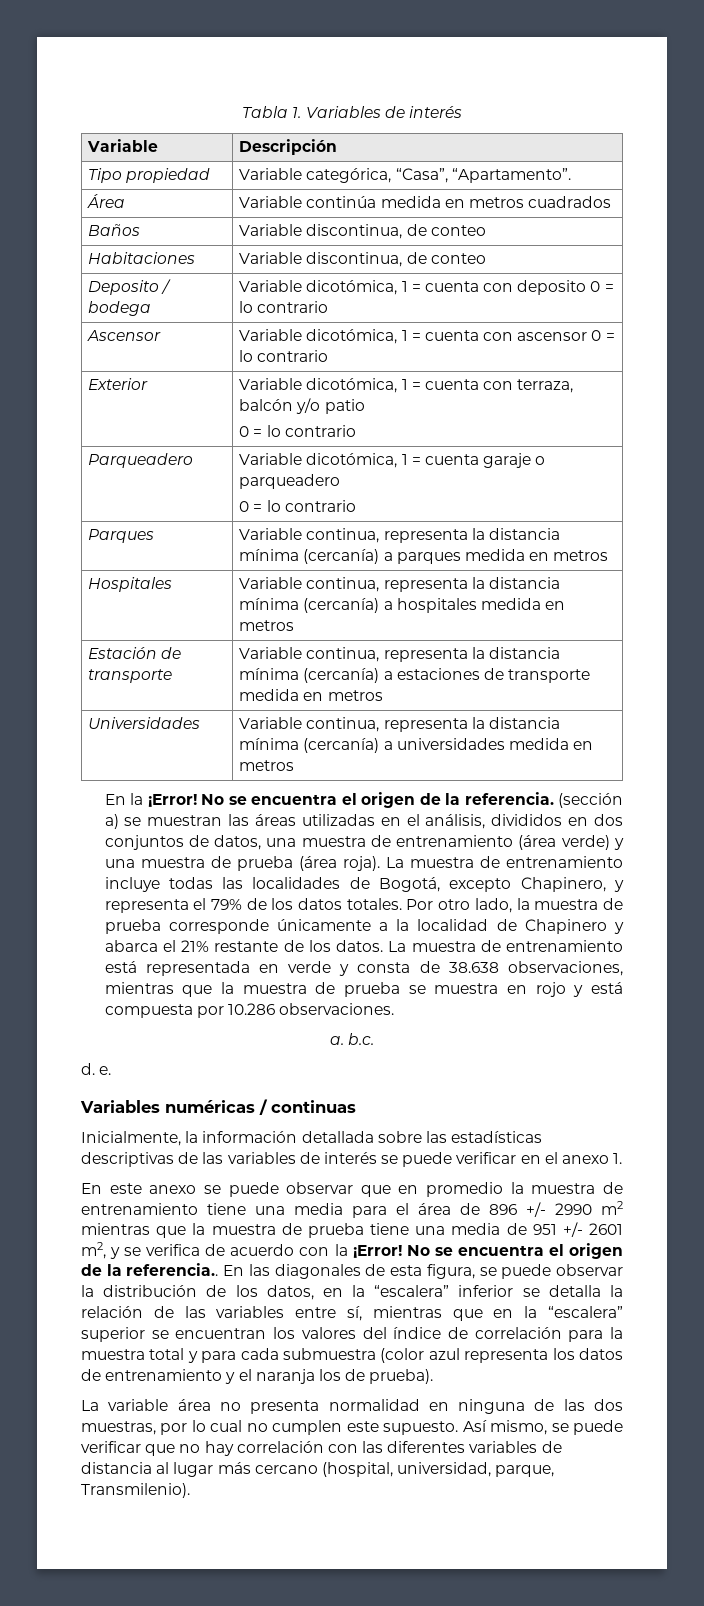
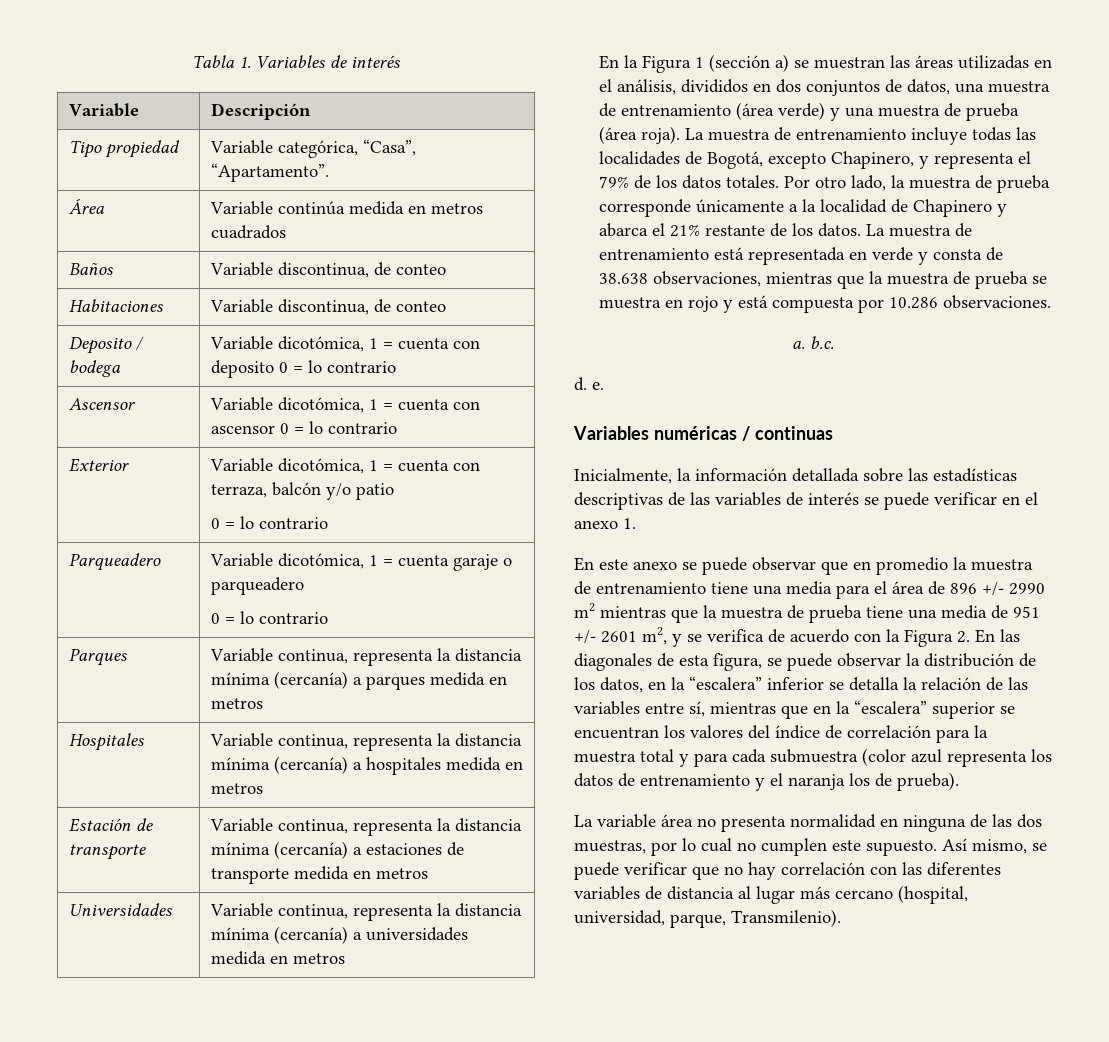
- En la ¡Error! No se encuentra el origen de la referencia. (sección a) se muestran las áreas utilizadas en el análisis, divididos en dos conjuntos de datos, una muestra de entrenamiento (área verde) y una muestra de prueba (área roja).
+ En la Figura 1 (sección a) se muestran las áreas utilizadas en el análisis, divididos en dos conjuntos de datos, una muestra de entrenamiento (área verde) y una muestra de prueba (área roja).
- En este anexo se puede observar que en promedio la muestra de entrenamiento tiene una media para el área de 896 +/- 2990 m2 mientras que la muestra de prueba tiene una media de 951 +/- 2601 m2, y se verifica de acuerdo con la ¡Error! No se encuentra el origen de la referencia.. En las diagonales de esta figura, se puede observar la distribución de los datos, en la “escalera” inferior se detalla la relación de las variables entre sí, mientras que en la “escalera” superior se encuentran los valores del índice de correlación para la muestra total y para cada submuestra (color azul representa los datos de entrenamiento y el naranja los de prueba).
+ En este anexo se puede observar que en promedio la muestra de entrenamiento tiene una media para el área de 896 +/- 2990 m2 mientras que la muestra de prueba tiene una media de 951 +/- 2601 m2, y se verifica de acuerdo con la Figura 2. En las diagonales de esta figura, se puede observar la distribución de los datos, en la “escalera” inferior se detalla la relación de las variables entre sí, mientras que en la “escalera” superior se encuentran los valores del índice de correlación para la muestra total y para cada submuestra (color azul representa los datos de entrenamiento y el naranja los de prueba).

